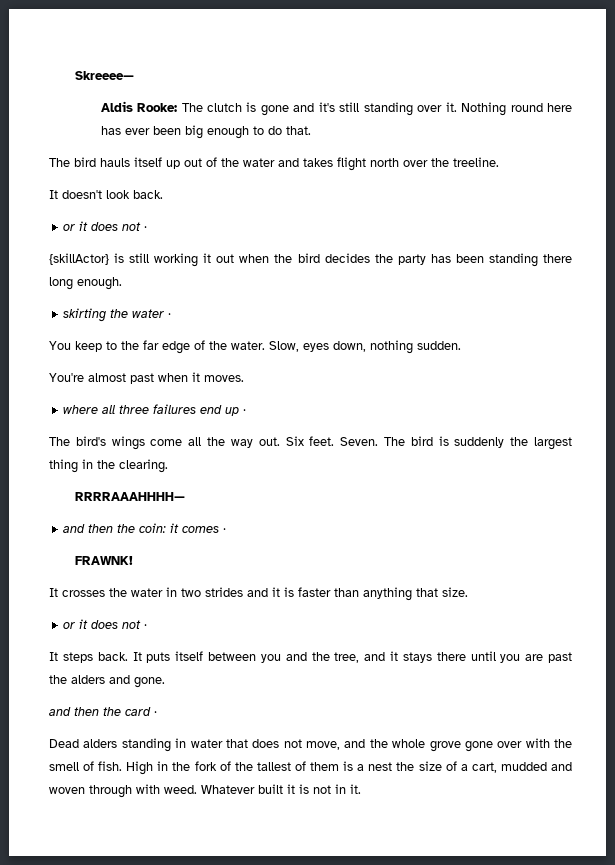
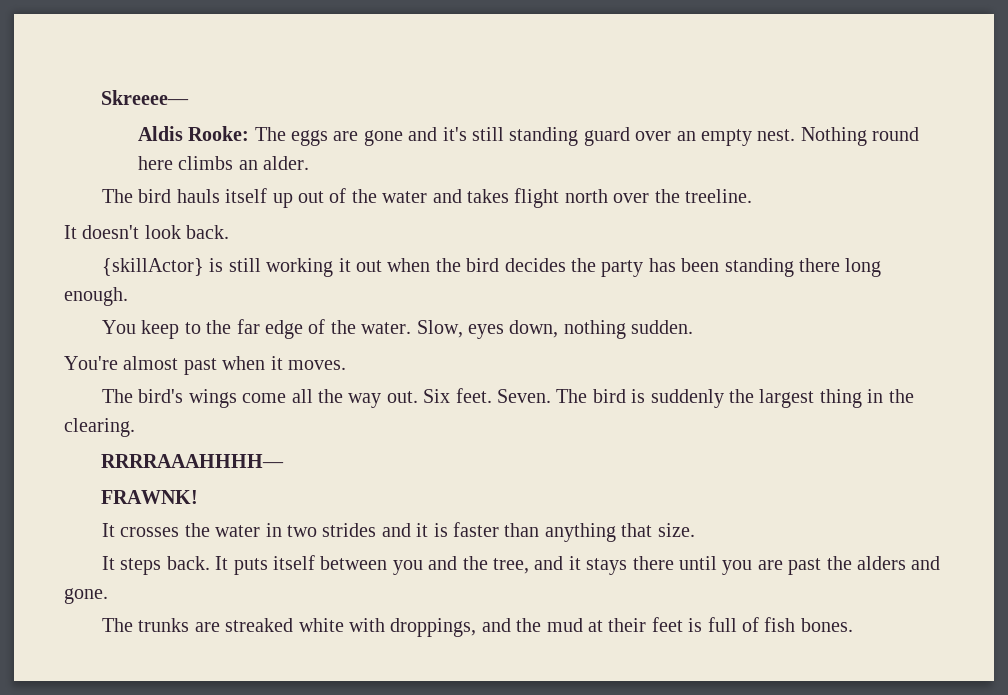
- Aldis Rooke: The clutch is gone and it's still standing over it. Nothing round here has ever been big enough to do that.
+ Aldis Rooke: The eggs are gone and it's still standing guard over an empty nest. Nothing round here climbs an alder.
  It doesn't look back.
- or it does not ·
- skirting the water ·
- where all three failures end up ·
- and then the coin: it comes ·
  It crosses the water in two strides and it is faster than anything that size.
- or it does not ·
- and then the card ·
- Dead alders standing in water that does not move, and the whole grove gone over with the smell of fish. High in the fork of the tallest of them is a nest the size of a cart, mudded and woven through with weed. Whatever built it is not in it.
+ The trunks are streaked white with droppings, and the mud at their feet is full of fish bones.

